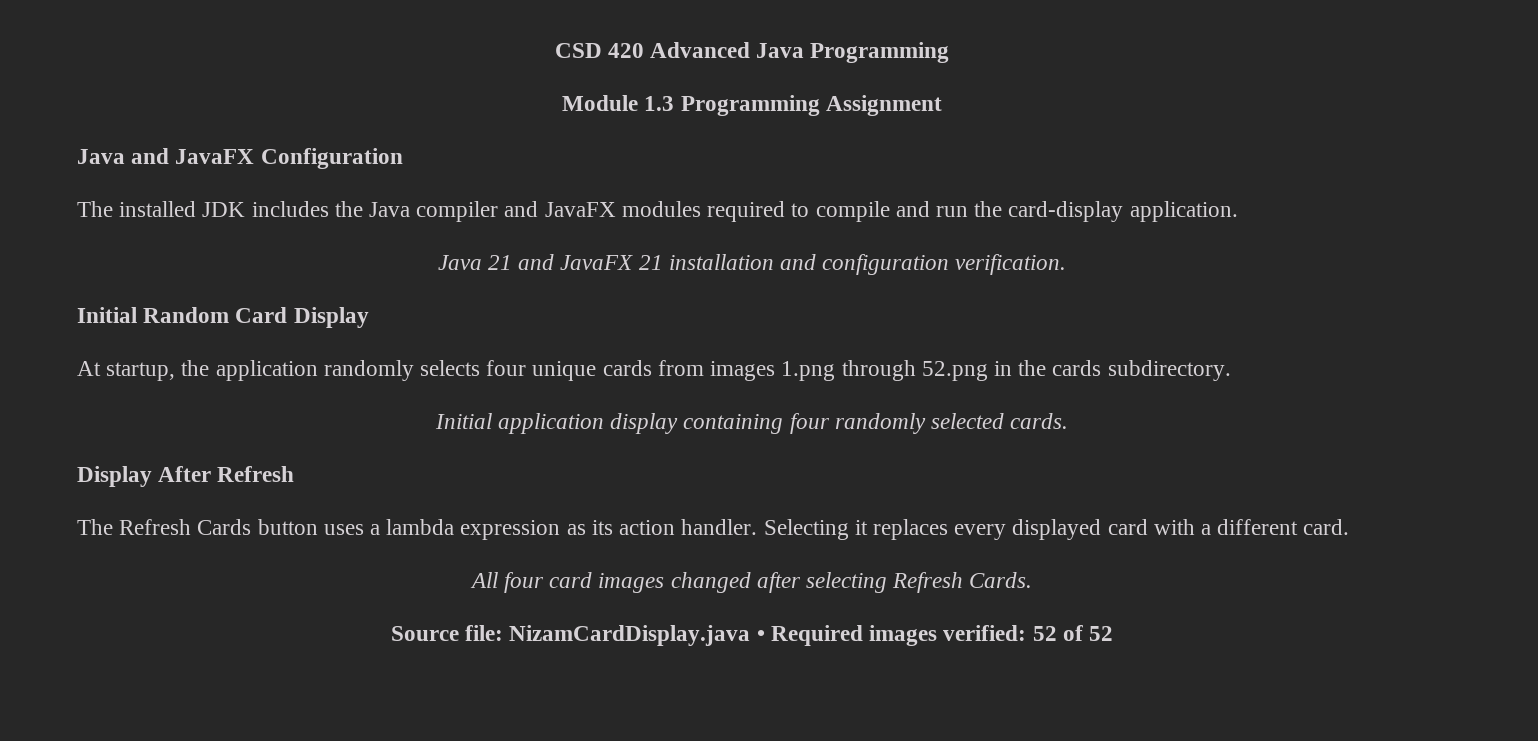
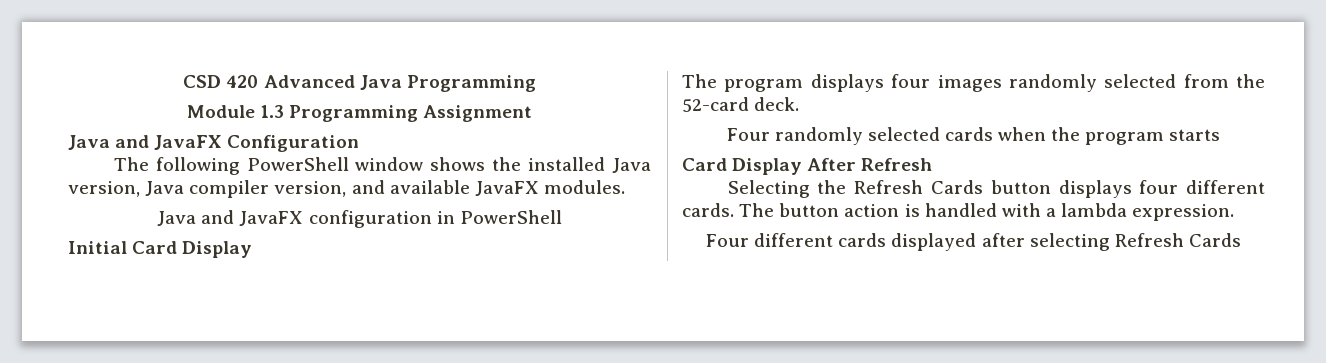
- The installed JDK includes the Java compiler and JavaFX modules required to compile and run the card-display application.
- Java 21 and JavaFX 21 installation and configuration verification.
- Initial Random Card Display
+ The following PowerShell window shows the installed Java version, Java compiler version, and available JavaFX modules.
+ Java and JavaFX configuration in PowerShell
+ Initial Card Display
- At startup, the application randomly selects four unique cards from images 1.png through 52.png in the cards subdirectory.
- Initial application display containing four randomly selected cards.
- Display After Refresh
+ The program displays four images randomly selected from the 52-card deck.
+ Four randomly selected cards when the program starts
+ Card Display After Refresh
- The Refresh Cards button uses a lambda expression as its action handler. Selecting it replaces every displayed card with a different card.
- All four card images changed after selecting Refresh Cards.
- Source file: NizamCardDisplay.java • Required images verified: 52 of 52
+ Selecting the Refresh Cards button displays four different cards. The button action is handled with a lambda expression.
+ Four different cards displayed after selecting Refresh Cards

